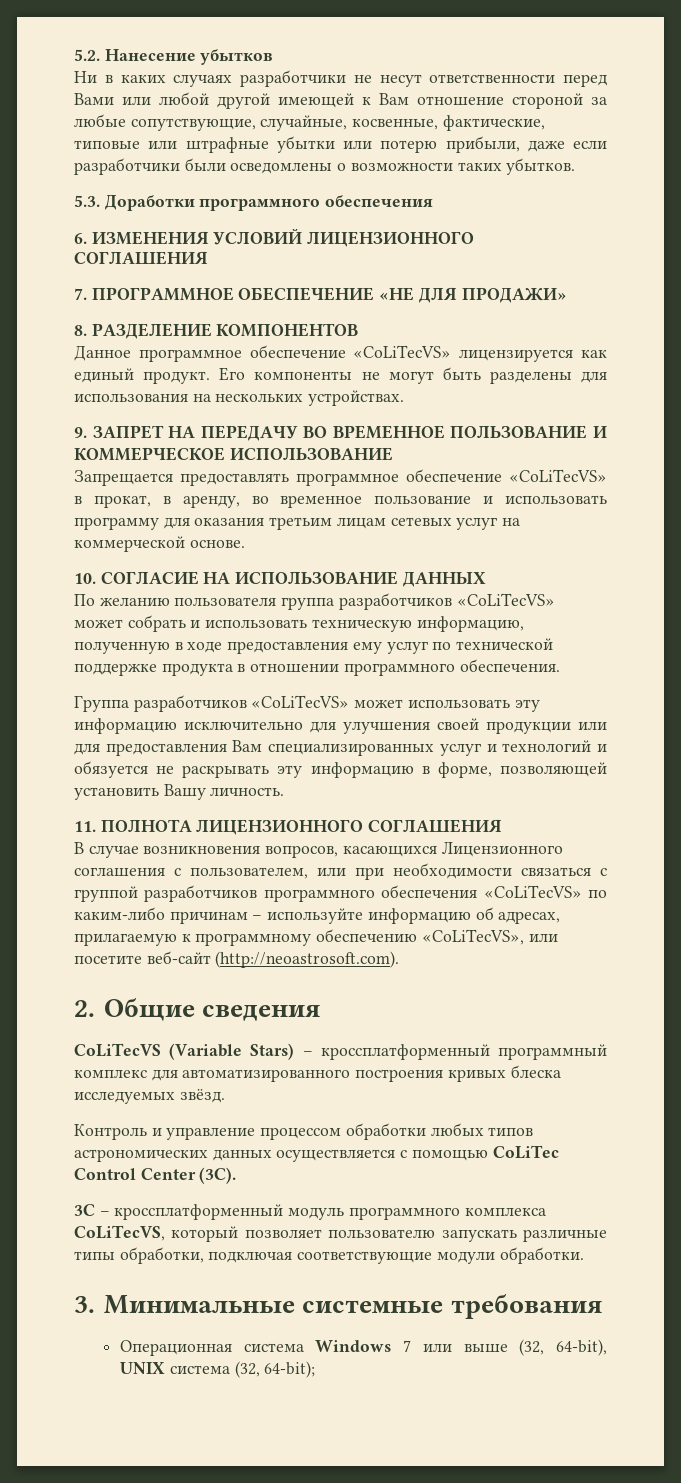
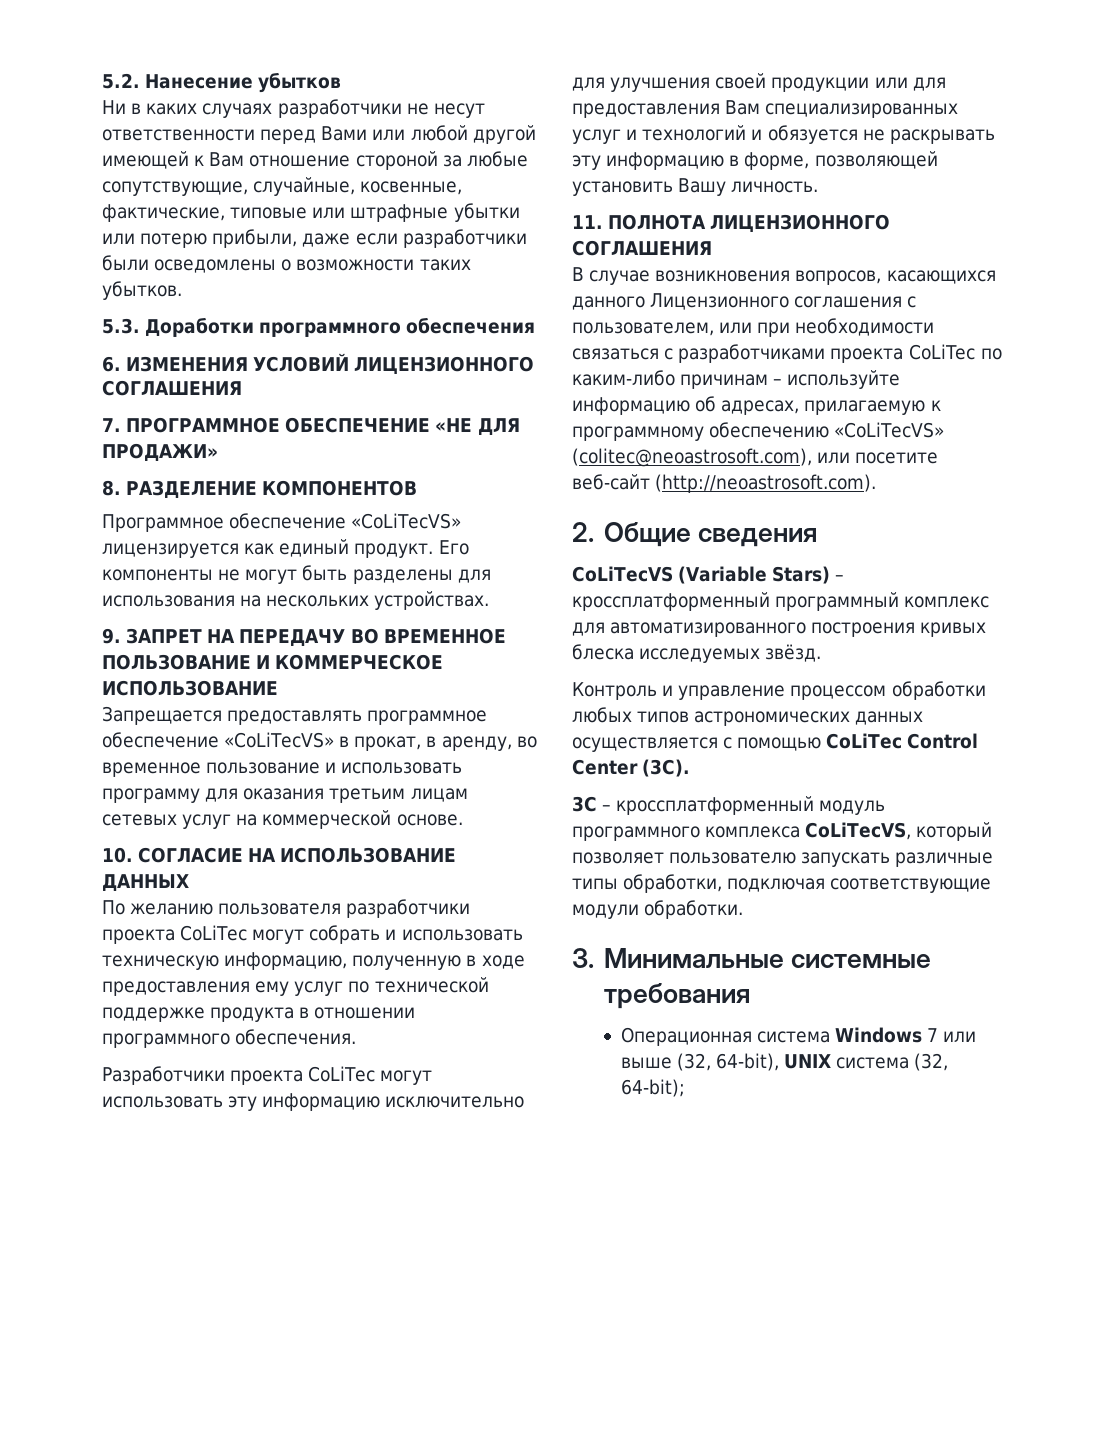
- Данное программное обеспечение «CoLiTecVS» лицензируется как единый продукт.
+ Программное обеспечение «CoLiTecVS» лицензируется как единый продукт.
- По желанию пользователя группа разработчиков «CoLiTecVS» может собрать и использовать техническую информацию, полученную в ходе предоставления ему услуг по технической поддержке продукта в отношении программного обеспечения.
+ По желанию пользователя разработчики проекта CoLiTec могут собрать и использовать техническую информацию, полученную в ходе предоставления ему услуг по технической поддержке продукта в отношении программного обеспечения.
- Группа разработчиков «CoLiTecVS» может использовать эту информацию исключительно для улучшения своей продукции или для предоставления Вам специализированных услуг и технологий и обязуется не раскрывать эту информацию в форме, позволяющей установить Вашу личность.
+ Разработчики проекта CoLiTec могут использовать эту информацию исключительно для улучшения своей продукции или для предоставления Вам специализированных услуг и технологий и обязуется не раскрывать эту информацию в форме, позволяющей установить Вашу личность.
- В случае возникновения вопросов, касающихся Лицензионного соглашения с пользователем, или при необходимости связаться с группой разработчиков программного обеспечения «CoLiTecVS» по каким-либо причинам – используйте информацию об адресах, прилагаемую к программному обеспечению «CoLiTecVS», или посетите веб-сайт (http://neoastrosoft.com).
+ В случае возникновения вопросов, касающихся данного Лицензионного соглашения с пользователем, или при необходимости связаться с разработчиками проекта CoLiTec по каким-либо причинам – используйте информацию об адресах, прилагаемую к программному обеспечению «CoLiTecVS» (colitec@neoastrosoft.com), или посетите веб-сайт (http://neoastrosoft.com).

